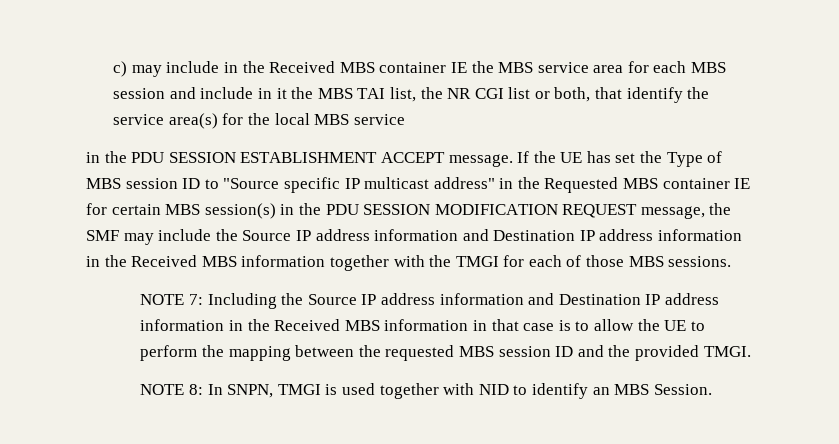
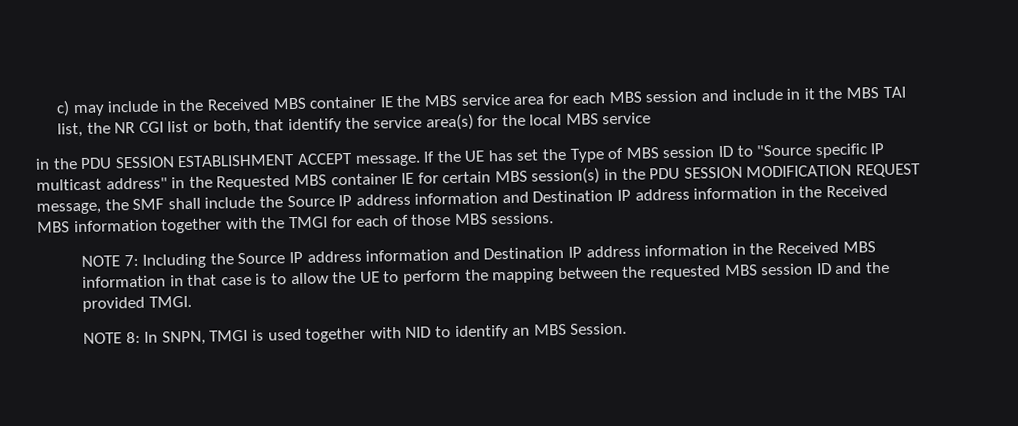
- If the UE has set the Type of MBS session ID to "Source specific IP multicast address" in the Requested MBS container IE for certain MBS session(s) in the PDU SESSION MODIFICATION REQUEST message, the SMF may include the Source IP address information and Destination IP address information in the Received MBS information together with the TMGI for each of those MBS sessions.
+ If the UE has set the Type of MBS session ID to "Source specific IP multicast address" in the Requested MBS container IE for certain MBS session(s) in the PDU SESSION MODIFICATION REQUEST message, the SMF shall include the Source IP address information and Destination IP address information in the Received MBS information together with the TMGI for each of those MBS sessions.

